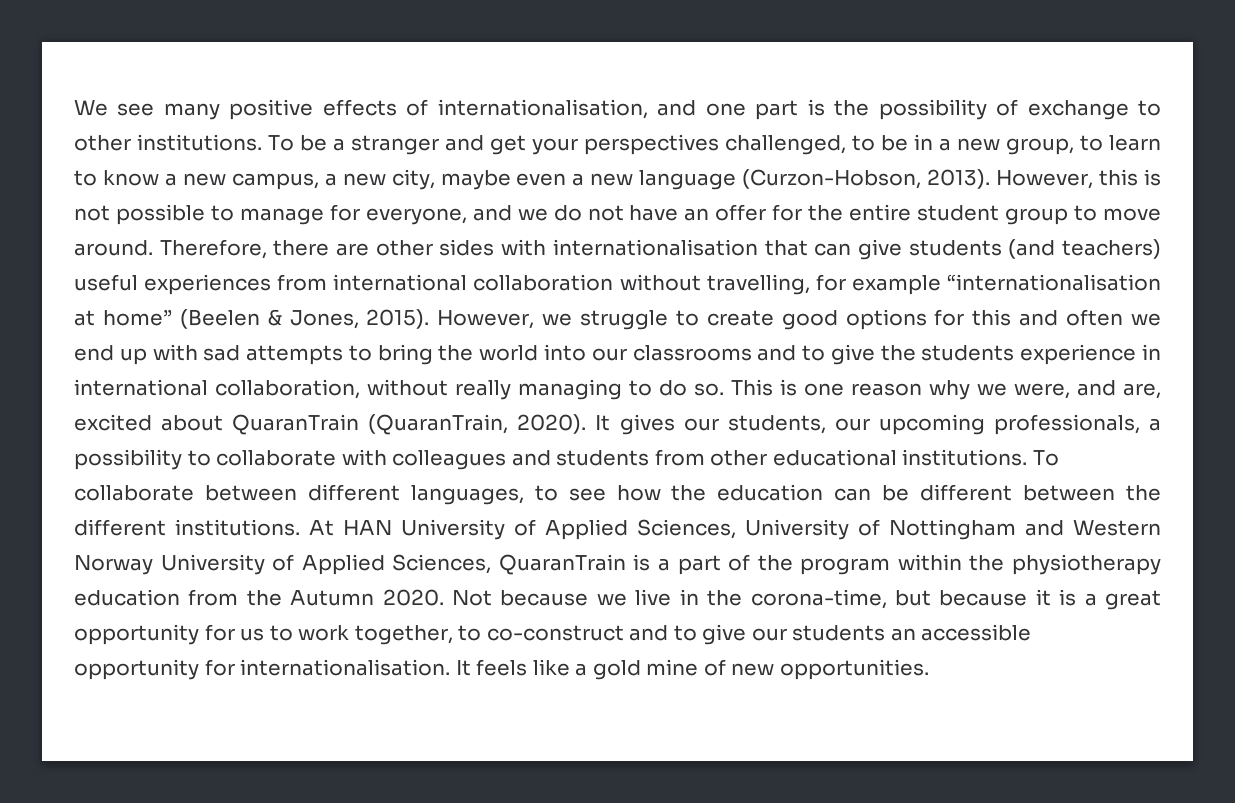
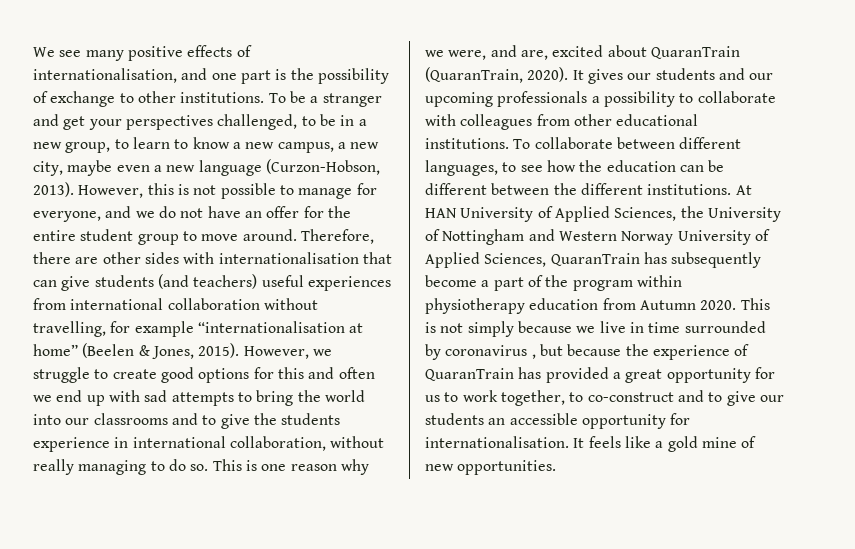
- It gives our students, our upcoming professionals, a possibility to collaborate with colleagues and students from other educational institutions.
+ It gives our students and our upcoming professionals a possibility to collaborate with colleagues from other educational institutions.
- At HAN University of Applied Sciences, University of Nottingham and Western Norway University of Applied Sciences, QuaranTrain is a part of the program within the physiotherapy education from the Autumn 2020.
+ At HAN University of Applied Sciences, the University of Nottingham and Western Norway University of Applied Sciences, QuaranTrain has subsequently become a part of the program within physiotherapy education from Autumn 2020.
- Not because we live in the corona-time, but because it is a great opportunity for us to work together, to co-construct and to give our students an accessible opportunity for internationalisation.
+ This is not simply because we live in time surrounded by coronavirus , but because the experience of QuaranTrain has provided a great opportunity for us to work together, to co-construct and to give our students an accessible opportunity for internationalisation.

